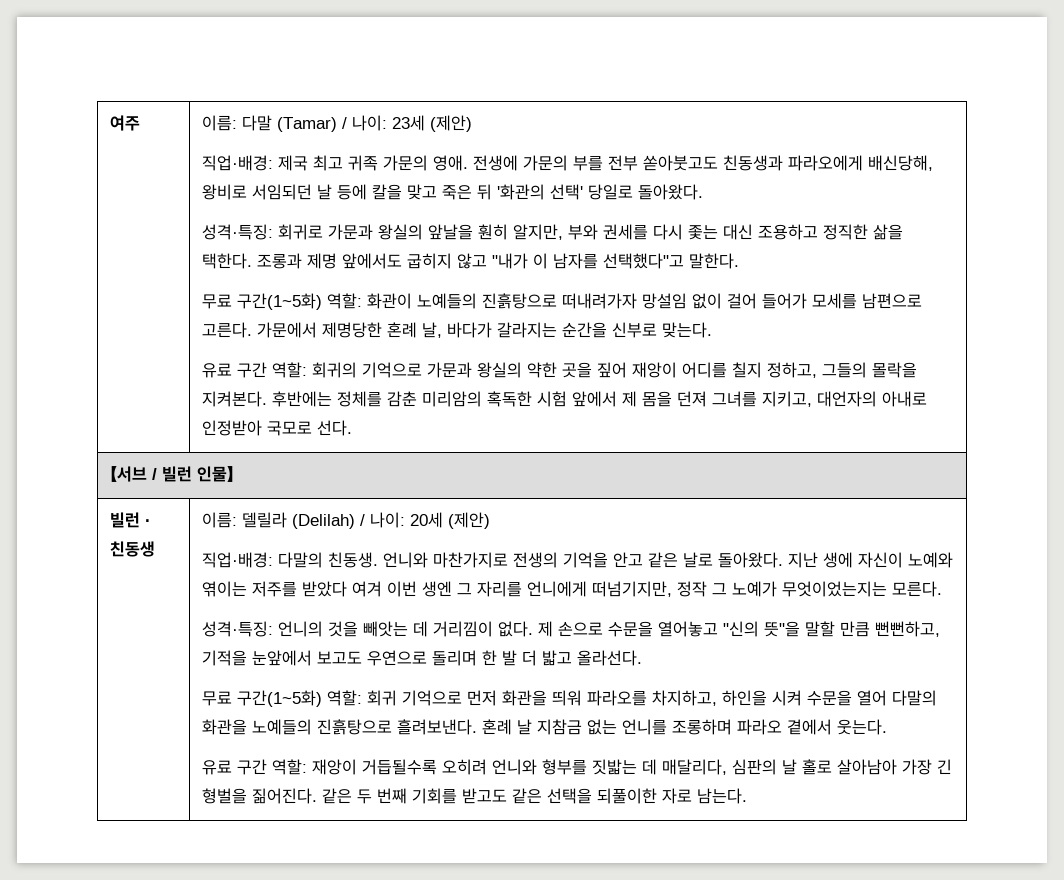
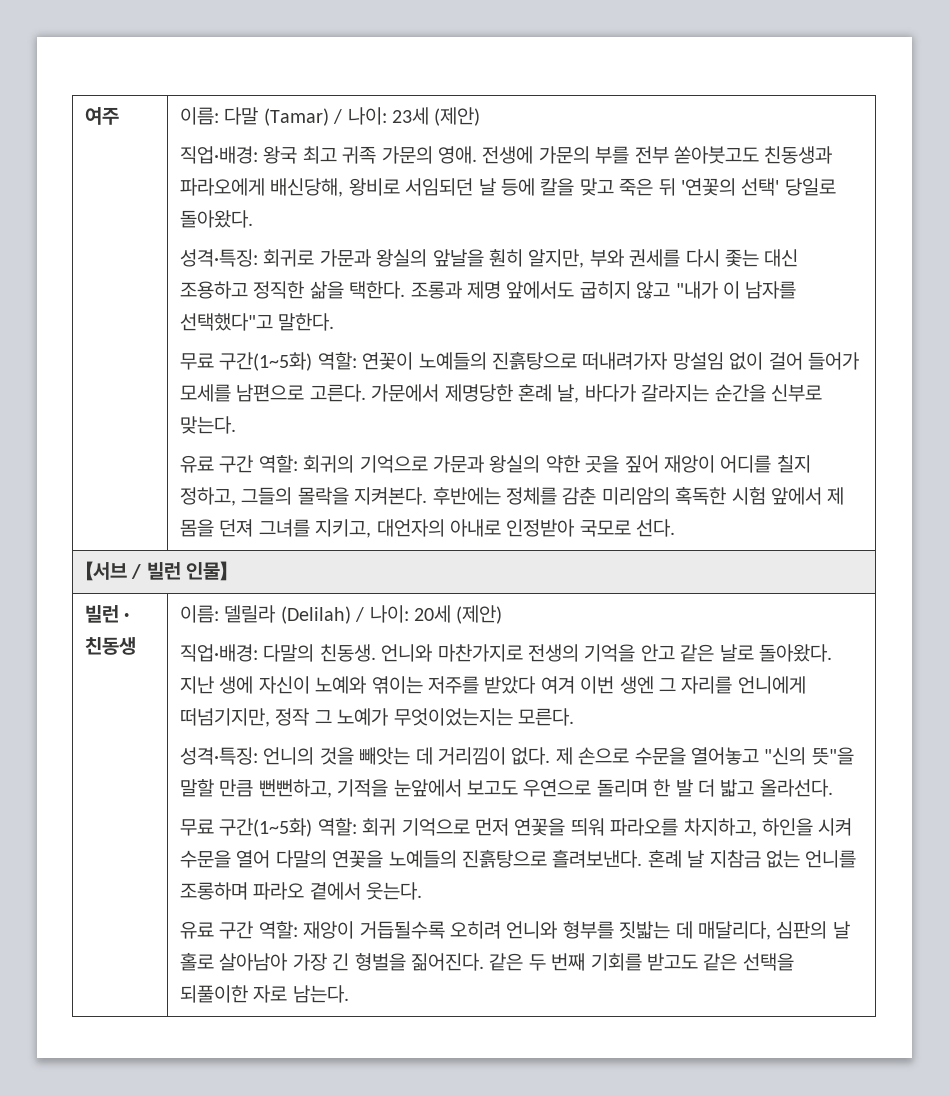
- 직업·배경: 제국 최고 귀족 가문의 영애.
+ 직업·배경: 왕국 최고 귀족 가문의 영애.
- 전생에 가문의 부를 전부 쏟아붓고도 친동생과 파라오에게 배신당해, 왕비로 서임되던 날 등에 칼을 맞고 죽은 뒤 '화관의 선택' 당일로 돌아왔다.
+ 전생에 가문의 부를 전부 쏟아붓고도 친동생과 파라오에게 배신당해, 왕비로 서임되던 날 등에 칼을 맞고 죽은 뒤 '연꽃의 선택' 당일로 돌아왔다.
- 무료 구간(1~5화) 역할: 화관이 노예들의 진흙탕으로 떠내려가자 망설임 없이 걸어 들어가 모세를 남편으로 고른다.
+ 무료 구간(1~5화) 역할: 연꽃이 노예들의 진흙탕으로 떠내려가자 망설임 없이 걸어 들어가 모세를 남편으로 고른다.
- 무료 구간(1~5화) 역할: 회귀 기억으로 먼저 화관을 띄워 파라오를 차지하고, 하인을 시켜 수문을 열어 다말의 화관을 노예들의 진흙탕으로 흘려보낸다.
+ 무료 구간(1~5화) 역할: 회귀 기억으로 먼저 연꽃을 띄워 파라오를 차지하고, 하인을 시켜 수문을 열어 다말의 연꽃을 노예들의 진흙탕으로 흘려보낸다.

